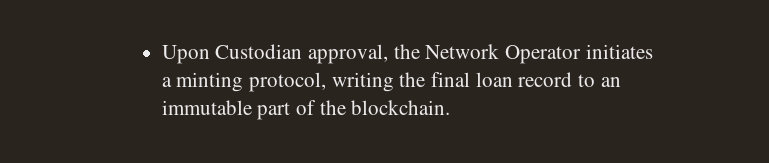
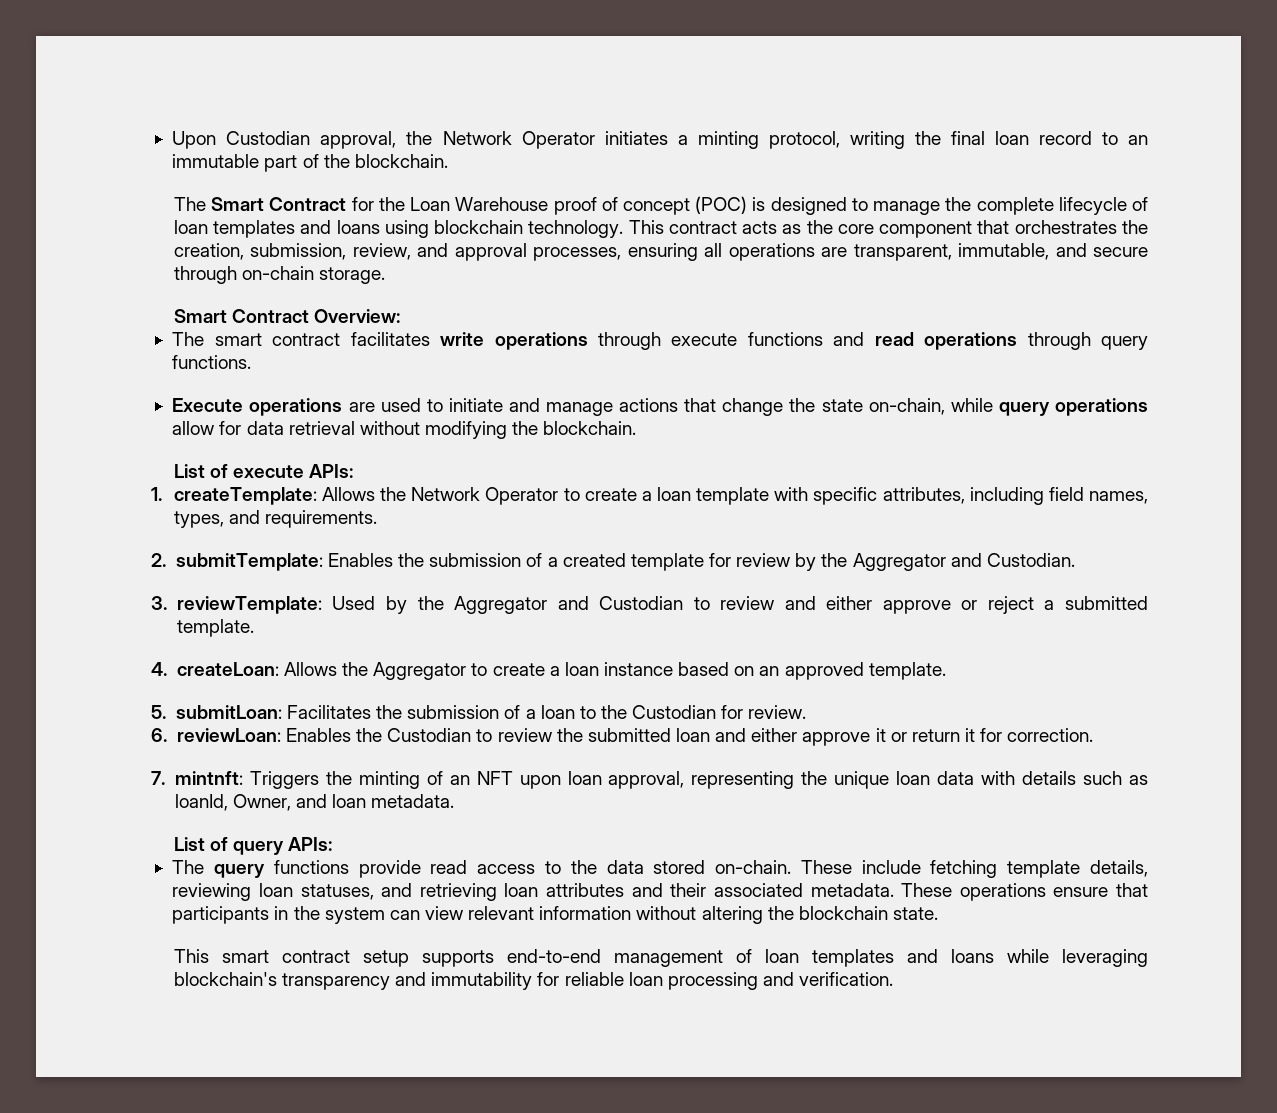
+ The Smart Contract for the Loan Warehouse proof of concept (POC) is designed to manage the complete lifecycle of loan templates and loans using blockchain technology. This contract acts as the core component that orchestrates the creation, submission, review, and approval processes, ensuring all operations are transparent, immutable, and secure through on-chain storage.
+ Smart Contract Overview:
+ The smart contract facilitates write operations through execute functions and read operations through query functions.
+ Execute operations are used to initiate and manage actions that change the state on-chain, while query operations allow for data retrieval without modifying the blockchain.
+ List of execute APIs:
+ 1. createTemplate: Allows the Network Operator to create a loan template with specific attributes, including field names, types, and requirements.
+ 2. submitTemplate: Enables the submission of a created template for review by the Aggregator and Custodian.
+ 3. reviewTemplate: Used by the Aggregator and Custodian to review and either approve or reject a submitted template.
+ 4. createLoan: Allows the Aggregator to create a loan instance based on an approved template.
+ 5. submitLoan: Facilitates the submission of a loan to the Custodian for review.
+ 6. reviewLoan: Enables the Custodian to review the submitted loan and either approve it or return it for correction.
+ 7. mintnft: Triggers the minting of an NFT upon loan approval, representing the unique loan data with details such as loanId, Owner, and loan metadata.
+ List of query APIs:
+ The query functions provide read access to the data stored on-chain. These include fetching template details, reviewing loan statuses, and retrieving loan attributes and their associated metadata. These operations ensure that participants in the system can view relevant information without altering the blockchain state.
+ This smart contract setup supports end-to-end management of loan templates and loans while leveraging blockchain's transparency and immutability for reliable loan processing and verification.

